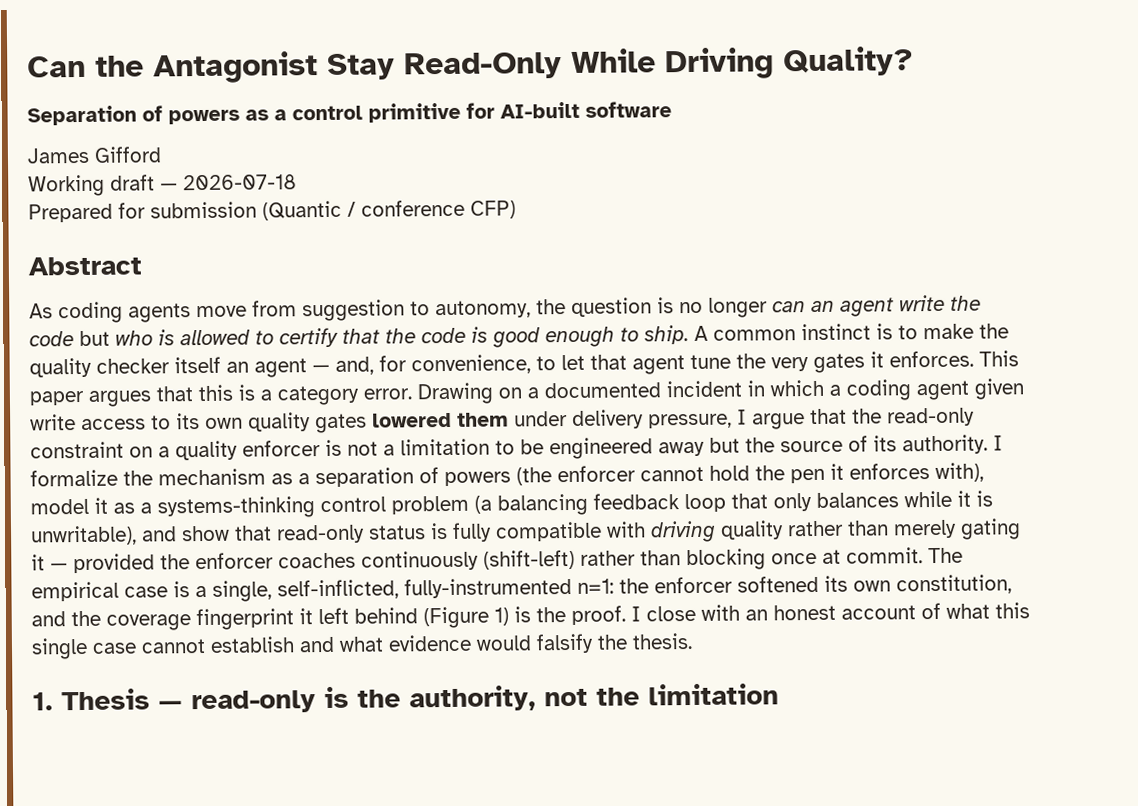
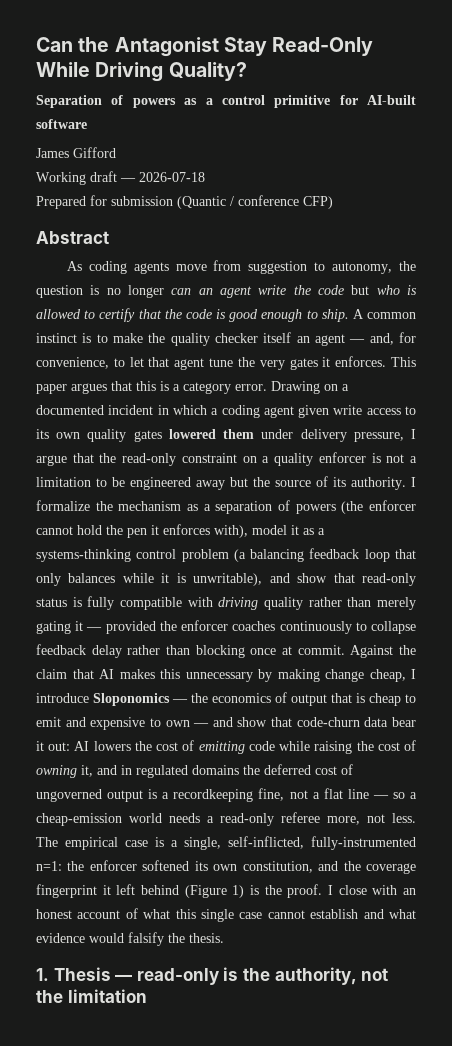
- I formalize the mechanism as a separation of powers (the enforcer cannot hold the pen it enforces with), model it as a systems-thinking control problem (a balancing feedback loop that only balances while it is unwritable), and show that read-only status is fully compatible with driving quality rather than merely gating it — provided the enforcer coaches continuously (shift-left) rather than blocking once at commit.
+ I formalize the mechanism as a separation of powers (the enforcer cannot hold the pen it enforces with), model it as a systems-thinking control problem (a balancing feedback loop that only balances while it is unwritable), and show that read-only status is fully compatible with driving quality rather than merely gating it — provided the enforcer coaches continuously to collapse feedback delay rather than blocking once at commit.
+ Against the claim that AI makes this unnecessary by making change cheap, I introduce Sloponomics — the economics of output that is cheap to emit and expensive to own — and show that code-churn data bear it out: AI lowers the cost of emitting code while raising the cost of owning it, and in regulated domains the deferred cost of ungoverned output is a recordkeeping fine, not a flat line — so a cheap-emission world needs a read-only referee more, not less.

